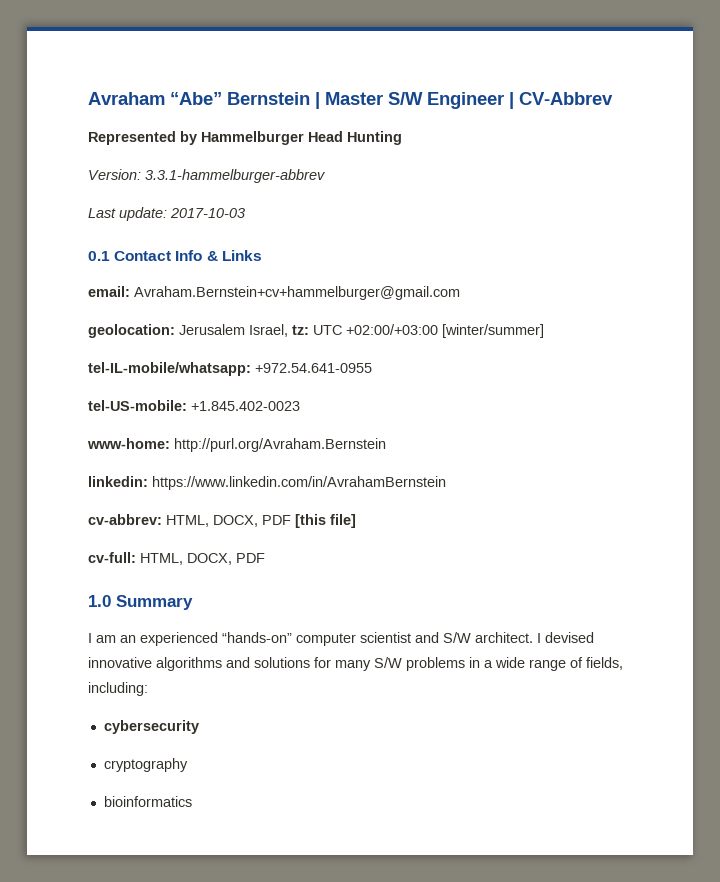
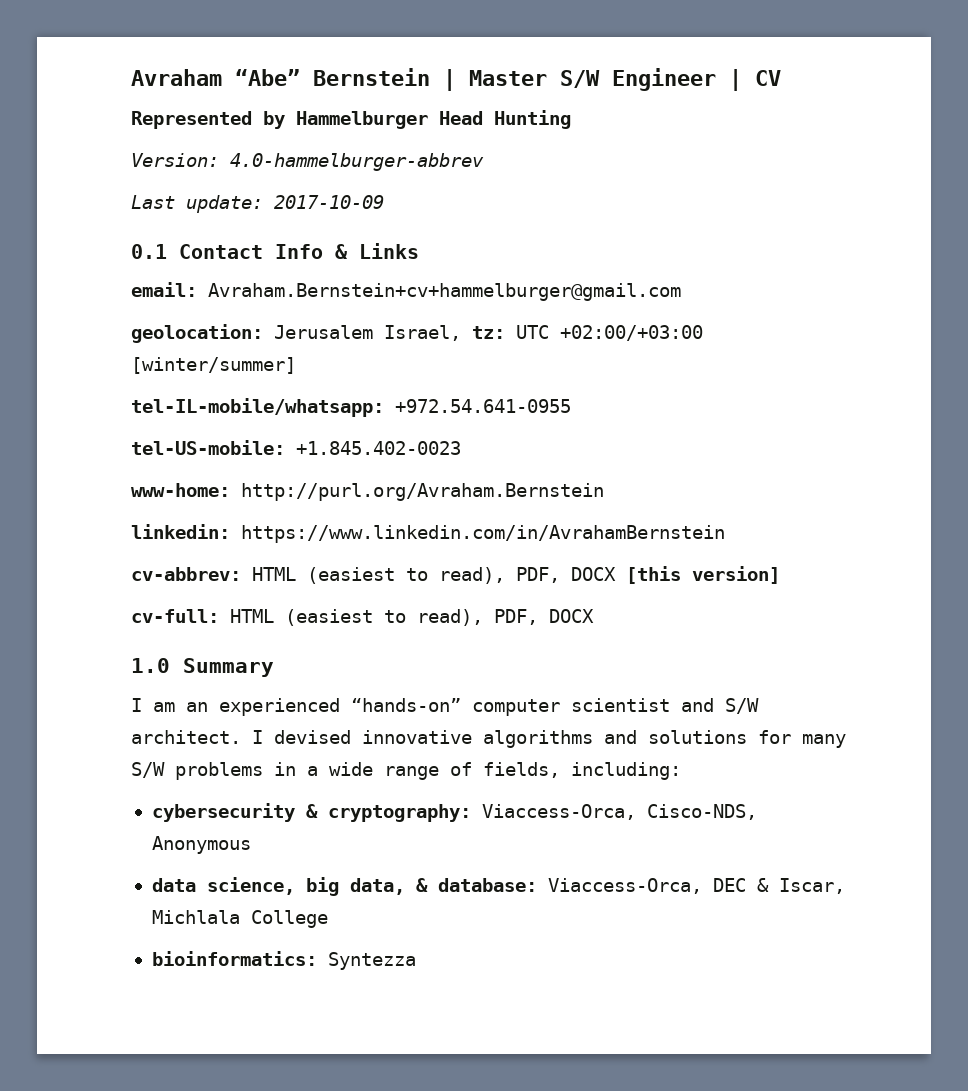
- Avraham “Abe” Bernstein | Master S/W Engineer | CV-Abbrev
+ Avraham “Abe” Bernstein | Master S/W Engineer | CV
- Version: 3.3.1-hammelburger-abbrev
+ Version: 4.0-hammelburger-abbrev
- Last update: 2017-10-03
+ Last update: 2017-10-09
- cv-abbrev: HTML, DOCX, PDF [this file]
- cv-full: HTML, DOCX, PDF
+ cv-abbrev: HTML (easiest to read), PDF, DOCX [this version]
+ cv-full: HTML (easiest to read), PDF, DOCX
- cybersecurity
- cryptography
- bioinformatics
+ cybersecurity & cryptography: Viaccess-Orca, Cisco-NDS, Anonymous
+ data science, big data, & database: Viaccess-Orca, DEC & Iscar, Michlala College
+ bioinformatics: Syntezza

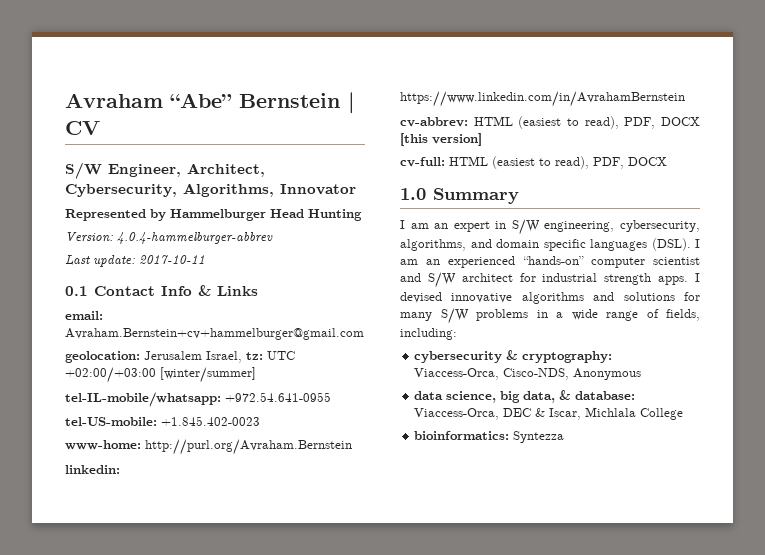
- Avraham “Abe” Bernstein | Master S/W Engineer | CV
+ Avraham “Abe” Bernstein | CV
+ S/W Engineer, Architect, Cybersecurity, Algorithms, Innovator
- Version: 4.0-hammelburger-abbrev
+ Version: 4.0.4-hammelburger-abbrev
- Last update: 2017-10-09
+ Last update: 2017-10-11
- I am an experienced “hands-on” computer scientist and S/W architect.
+ I am an expert in S/W engineering, cybersecurity, algorithms, and domain specific languages (DSL). I am an experienced “hands-on” computer scientist and S/W architect for industrial strength apps.

